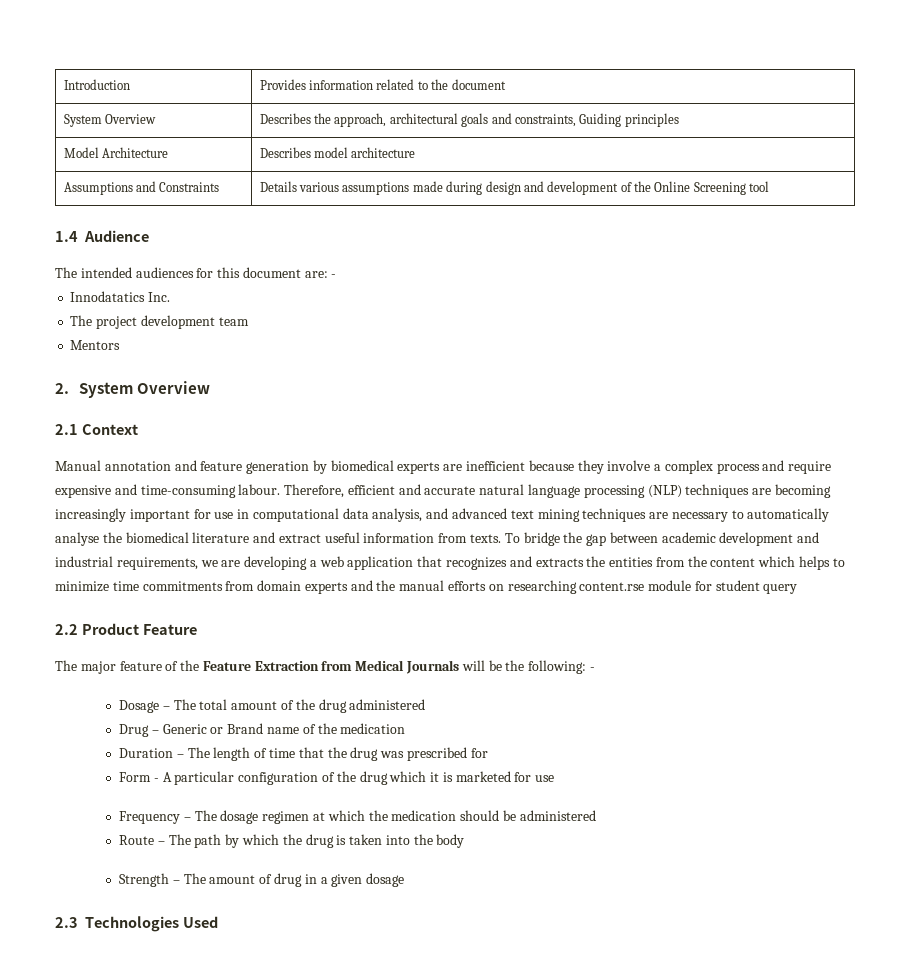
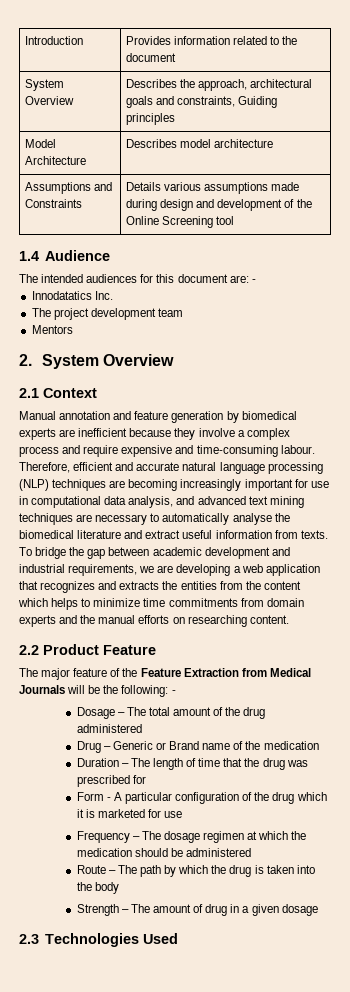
- To bridge the gap between academic development and industrial requirements, we are developing a web application that recognizes and extracts the entities from the content which helps to minimize time commitments from domain experts and the manual efforts on researching content.rse module for student query
+ To bridge the gap between academic development and industrial requirements, we are developing a web application that recognizes and extracts the entities from the content which helps to minimize time commitments from domain experts and the manual efforts on researching content.

